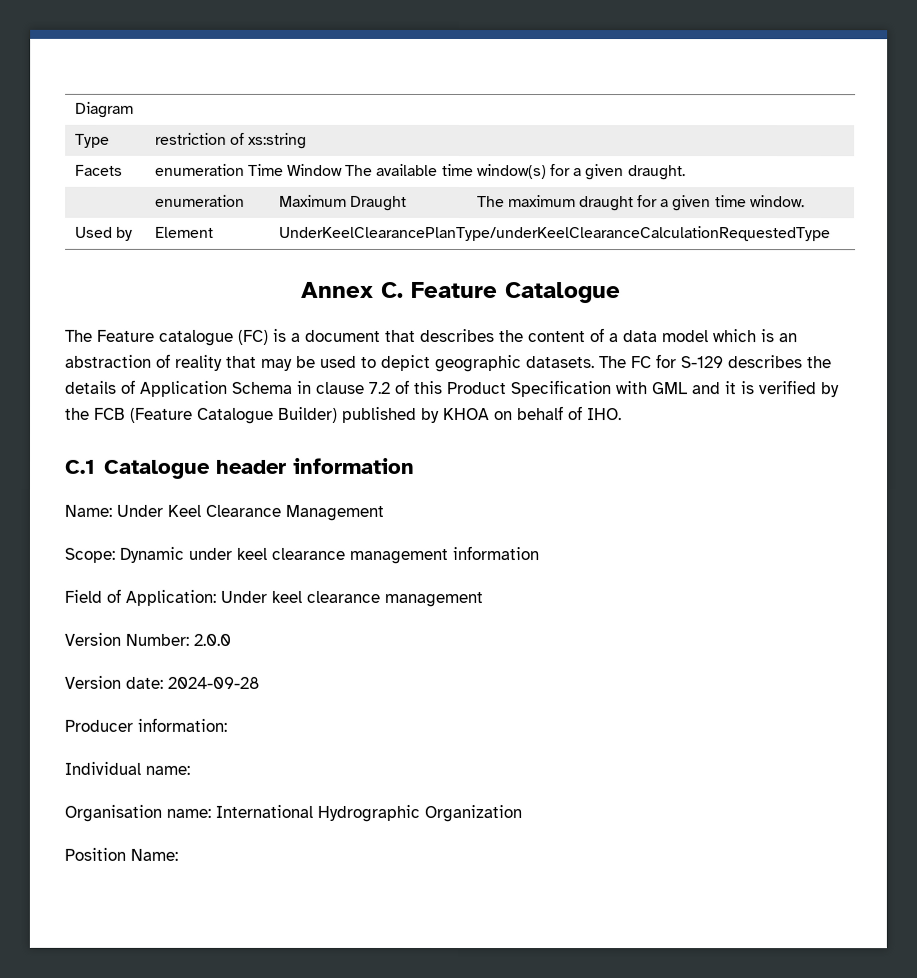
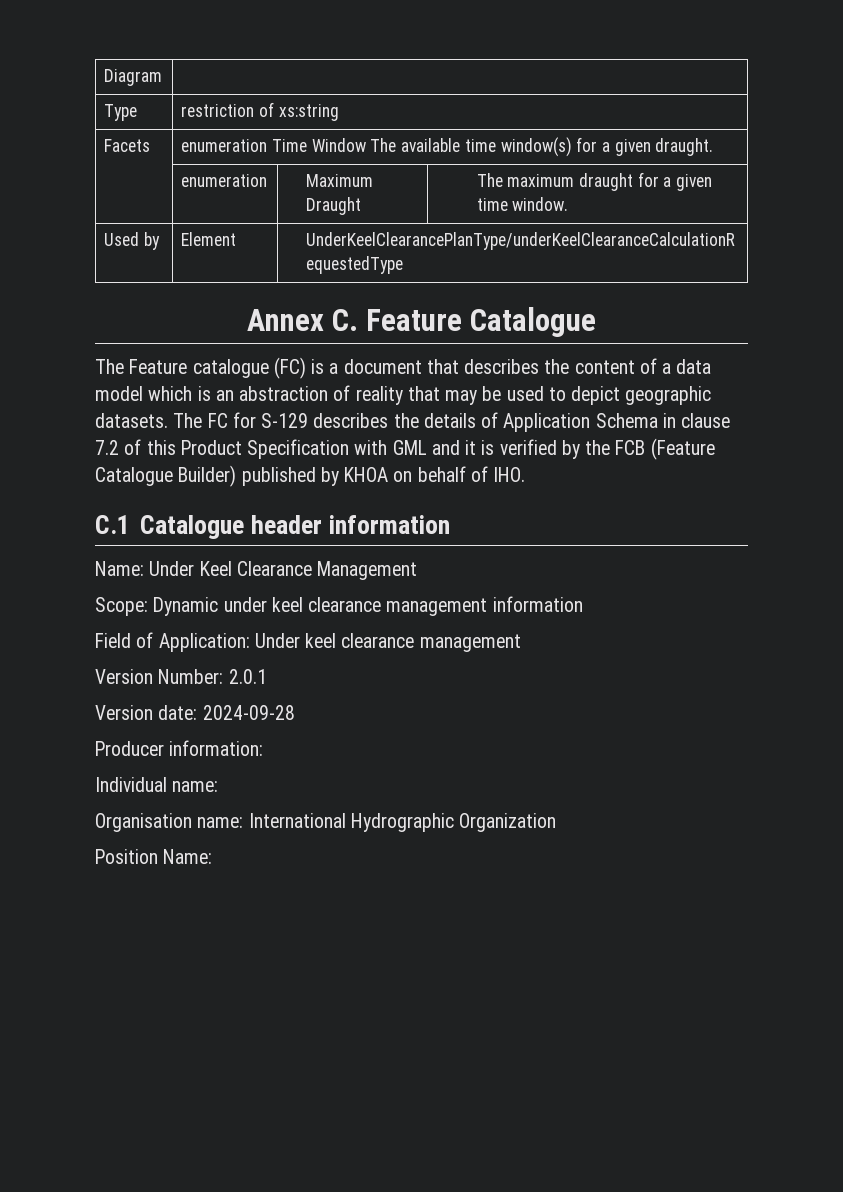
- Version Number: 2.0.0
+ Version Number: 2.0.1

